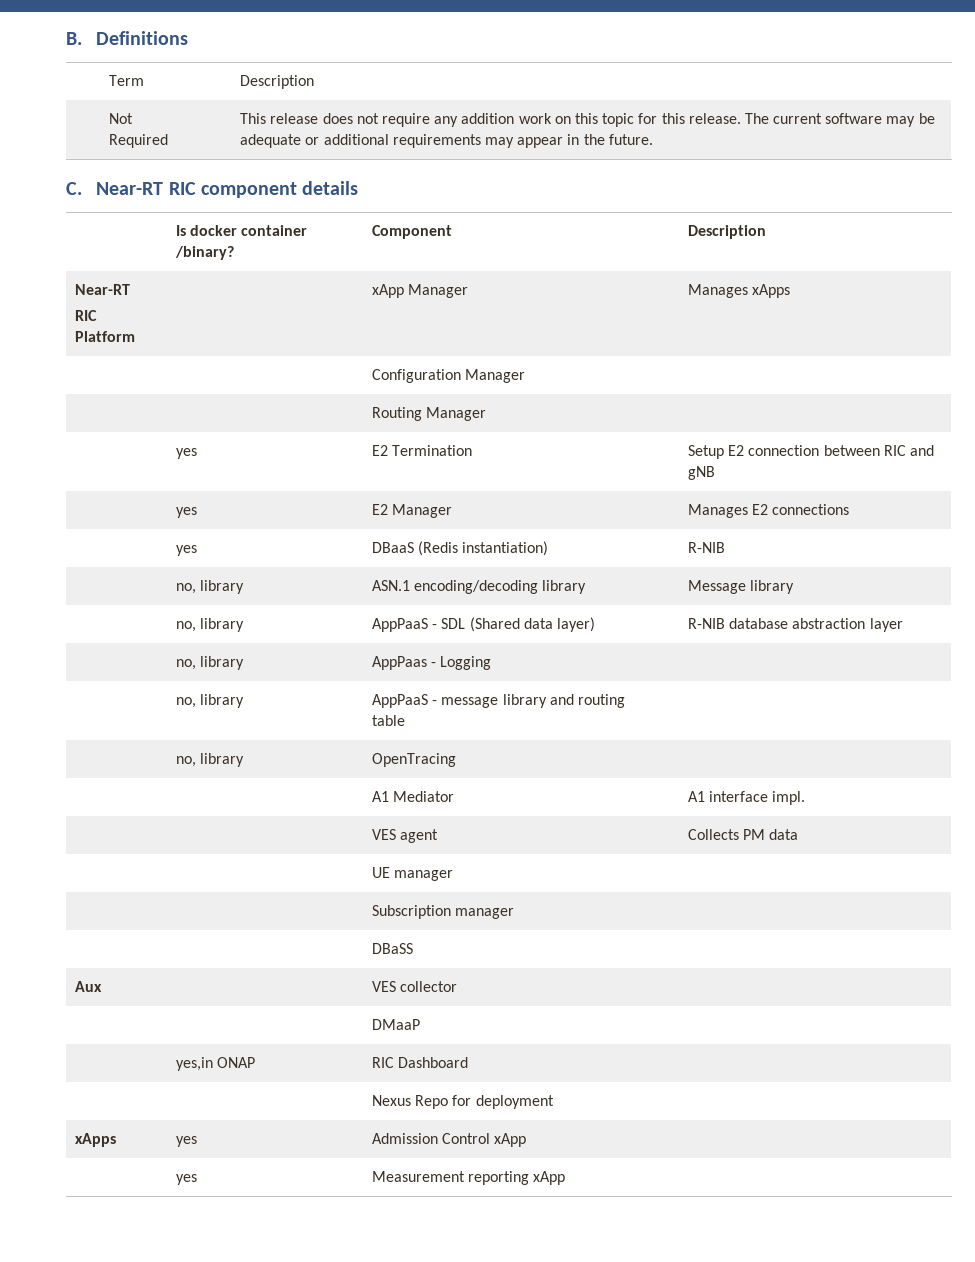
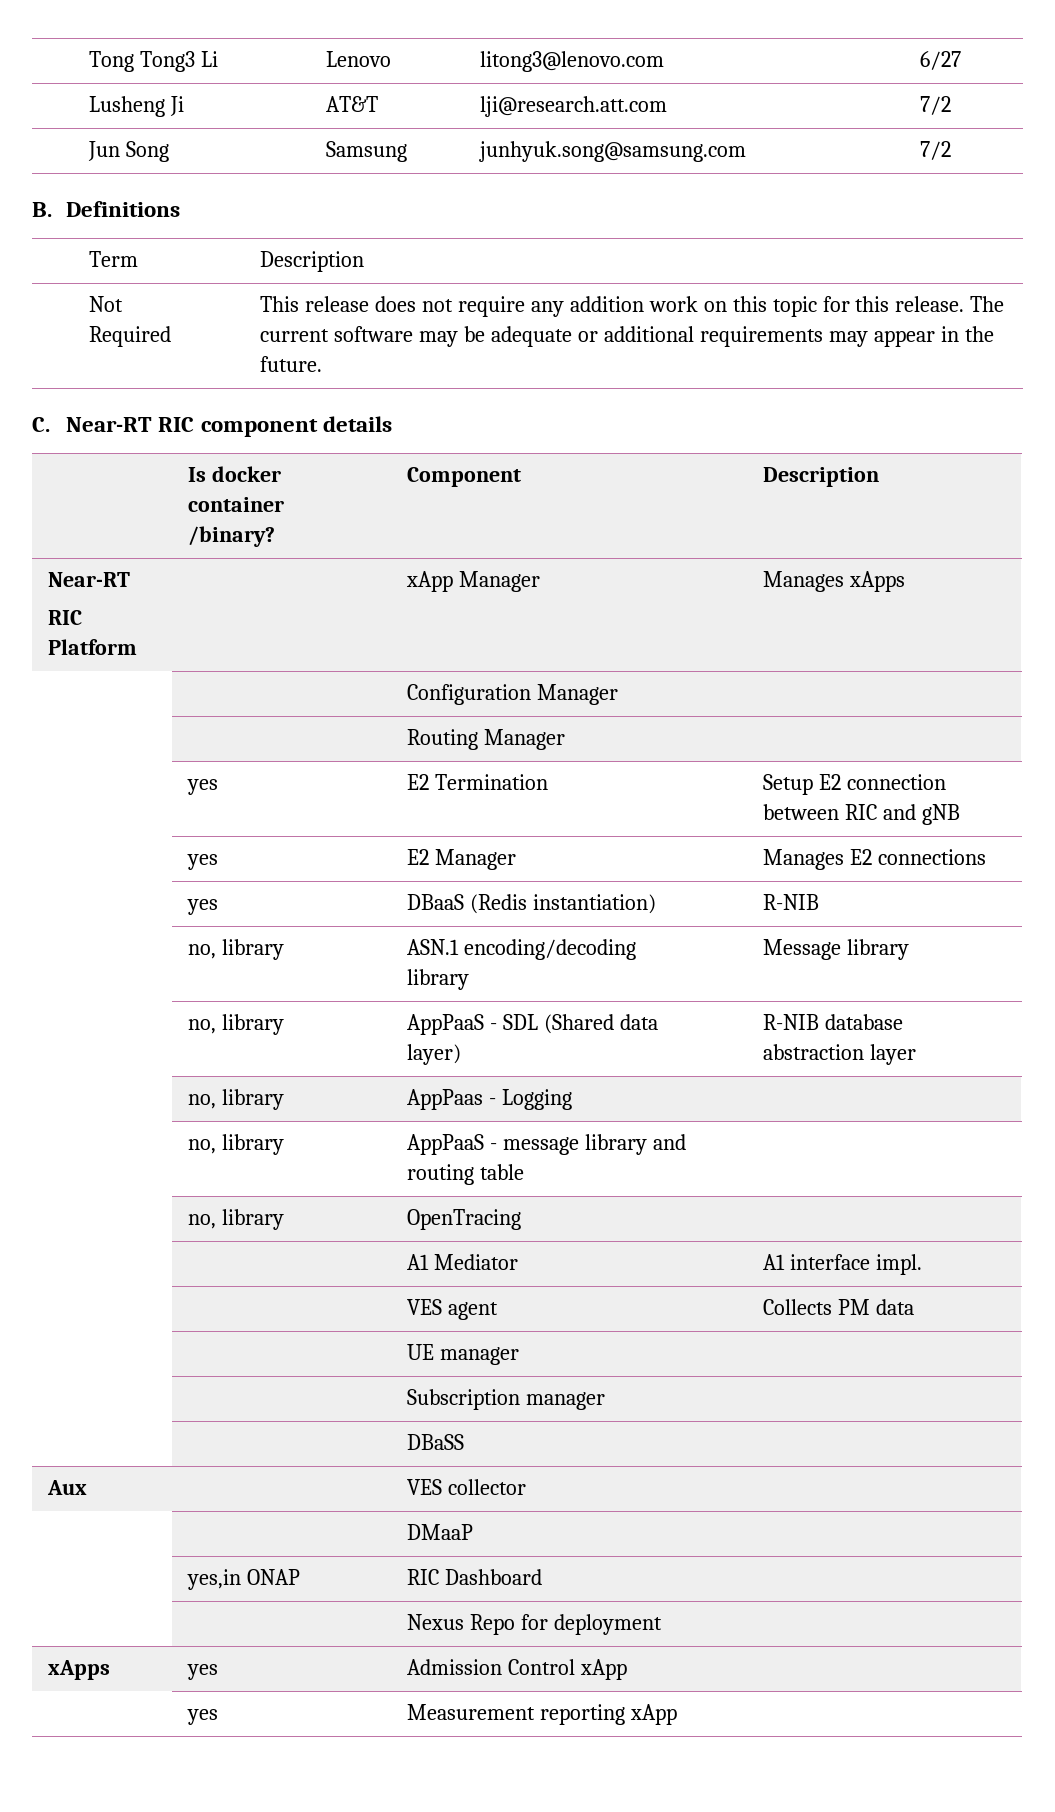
+ Tong Tong3 Li | Lenovo | litong3@lenovo.com | 6/27
+ Lusheng Ji | AT&T | lji@research.att.com | 7/2
+ Jun Song | Samsung | junhyuk.song@samsung.com | 7/2

